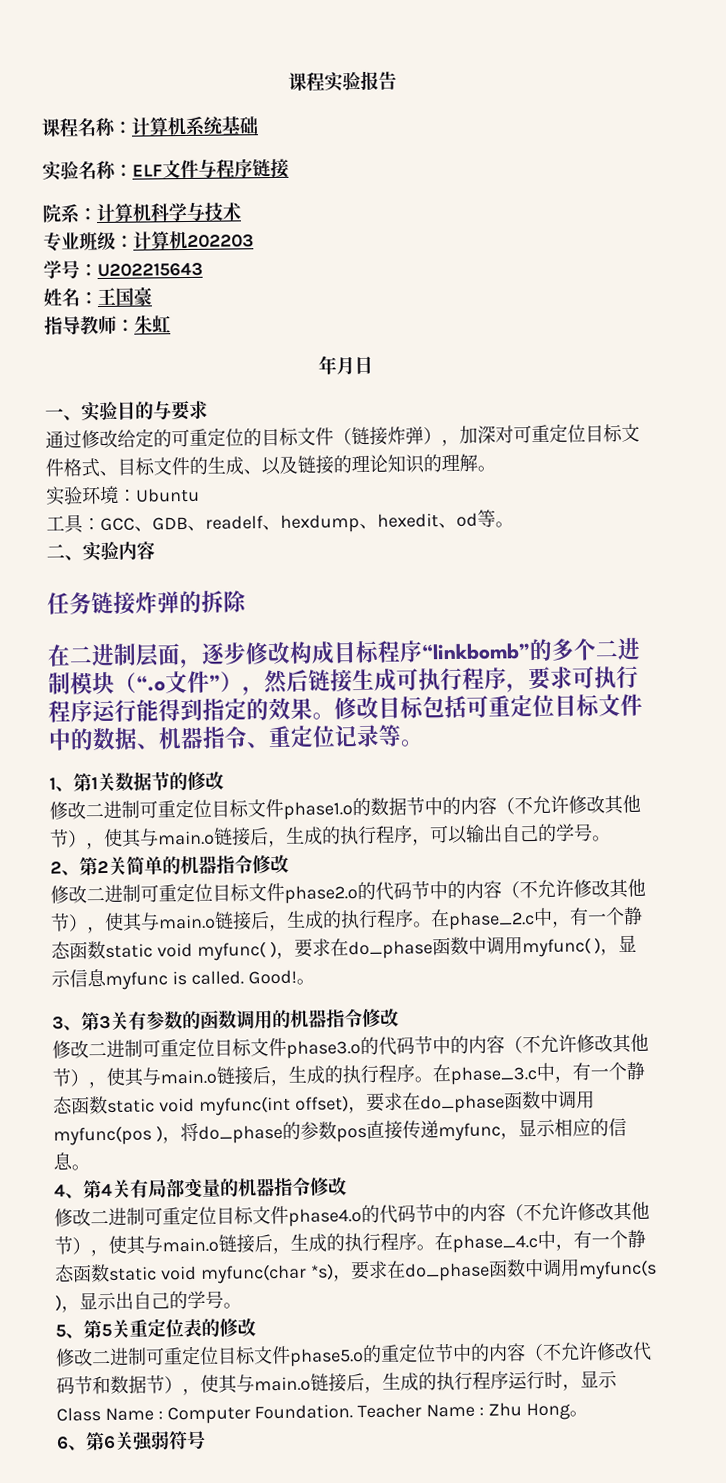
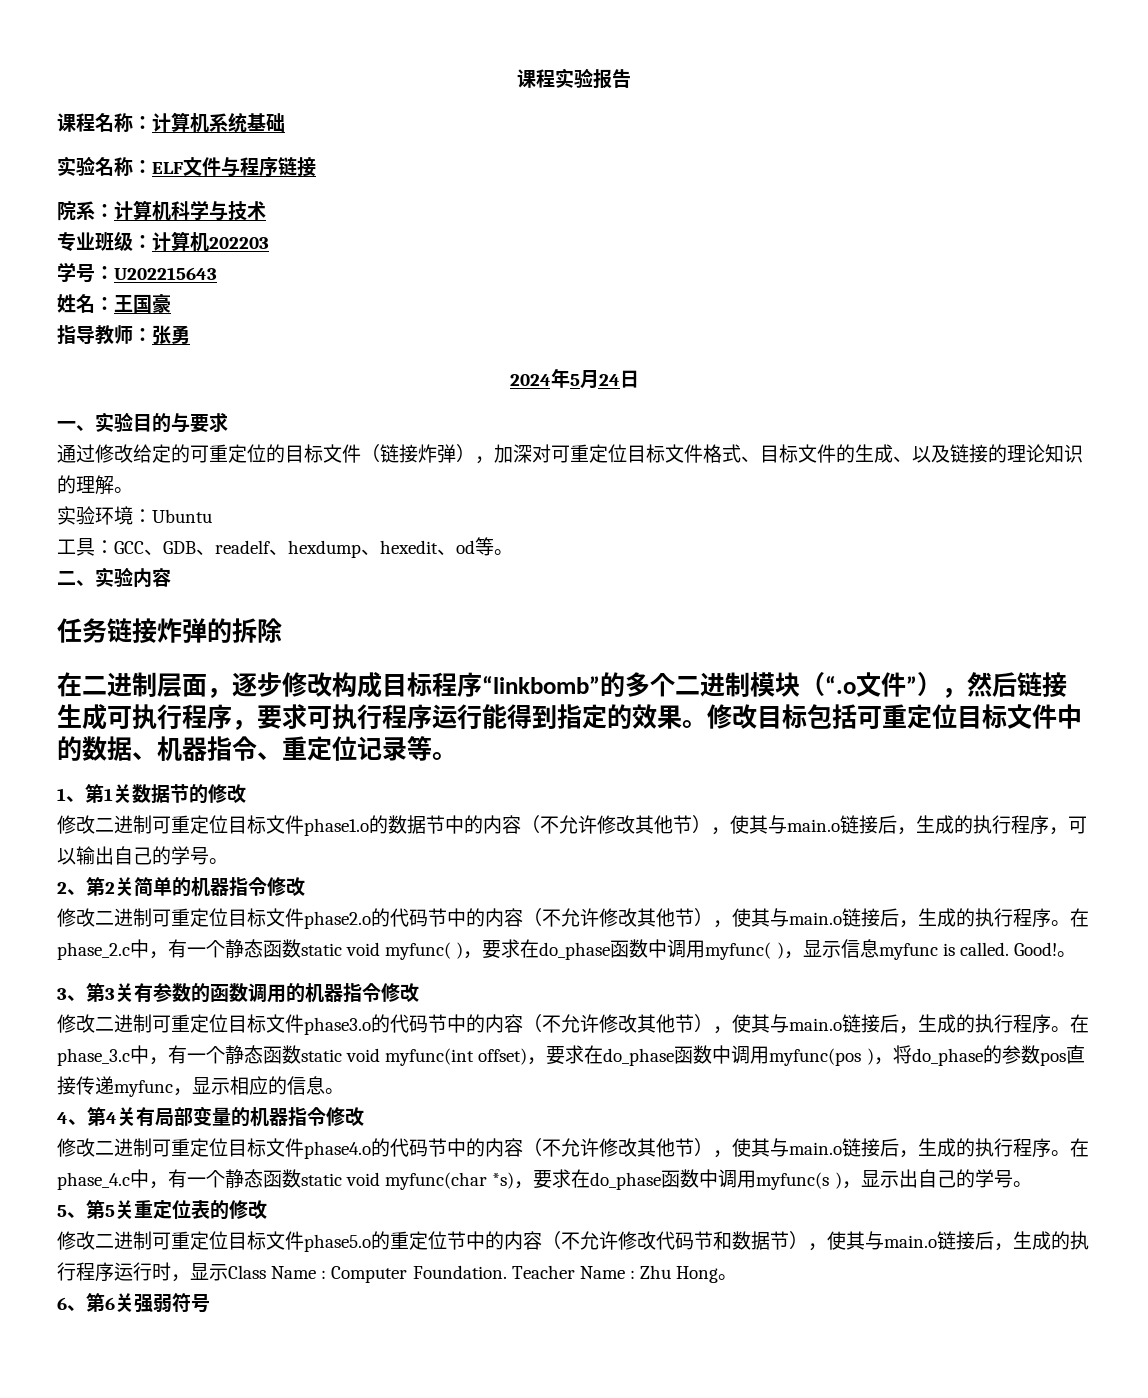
- 指导教师：朱虹
- 年月日
+ 指导教师：张勇
+ 2024年5月24日

